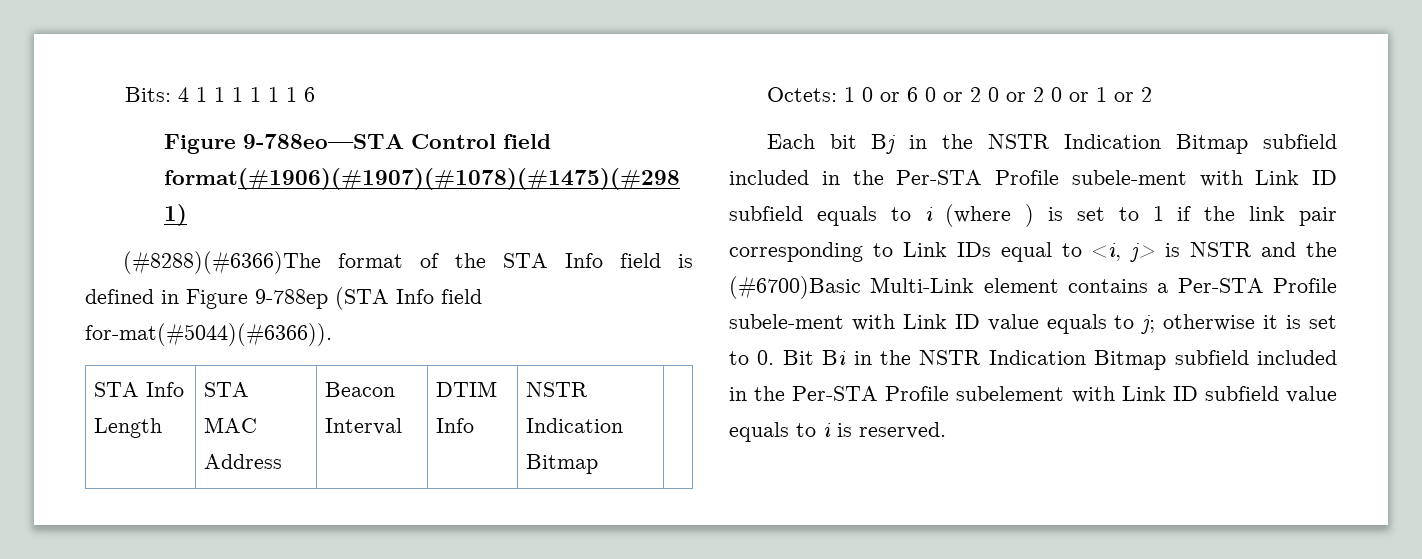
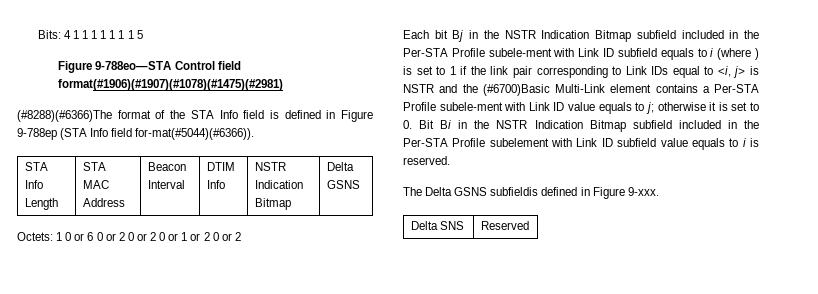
- Bits: 4 1 1 1 1 1 1 6
+ Bits: 4 1 1 1 1 1 1 1 5
- STA Info Length | STA MAC Address | Beacon Interval | DTIM Info | NSTR Indication Bitmap |
+ STA Info Length | STA MAC Address | Beacon Interval | DTIM Info | NSTR Indication Bitmap | Delta GSNS
- Octets: 1 0 or 6 0 or 2 0 or 2 0 or 1 or 2
+ Octets: 1 0 or 6 0 or 2 0 or 2 0 or 1 or 2 0 or 2
+ The Delta GSNS subfieldis defined in Figure 9-xxx.
+ Delta SNS | Reserved

